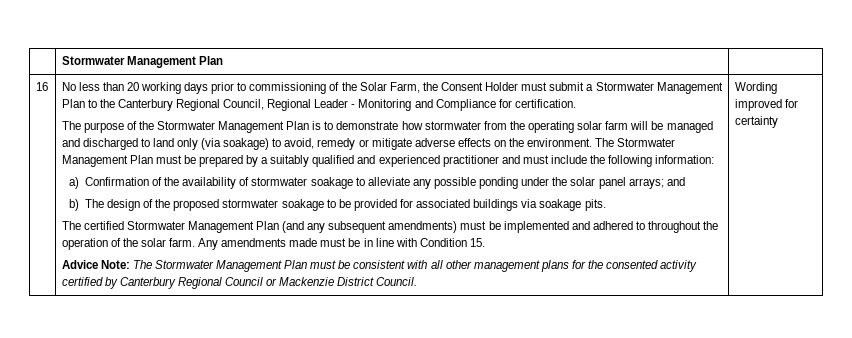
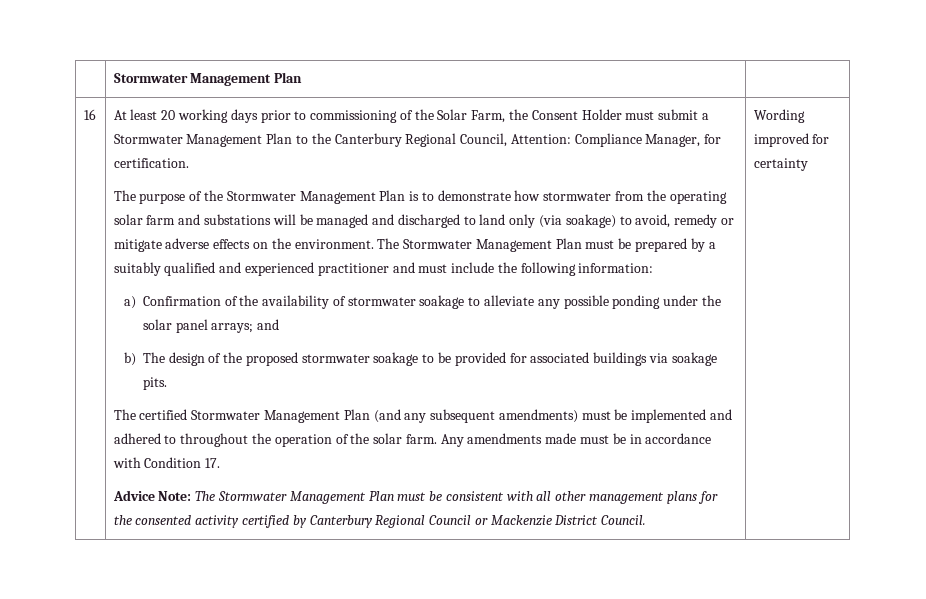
- No less than 20 working days prior to commissioning of the Solar Farm, the Consent Holder must submit a Stormwater Management Plan to the Canterbury Regional Council, Regional Leader - Monitoring and Compliance for certification.
+ At least 20 working days prior to commissioning of the Solar Farm, the Consent Holder must submit a Stormwater Management Plan to the Canterbury Regional Council, Attention: Compliance Manager, for certification.
- The purpose of the Stormwater Management Plan is to demonstrate how stormwater from the operating solar farm will be managed and discharged to land only (via soakage) to avoid, remedy or mitigate adverse effects on the environment.
+ The purpose of the Stormwater Management Plan is to demonstrate how stormwater from the operating solar farm and substations will be managed and discharged to land only (via soakage) to avoid, remedy or mitigate adverse effects on the environment.
- Any amendments made must be in line with Condition 15.
+ Any amendments made must be in accordance with Condition 17.

